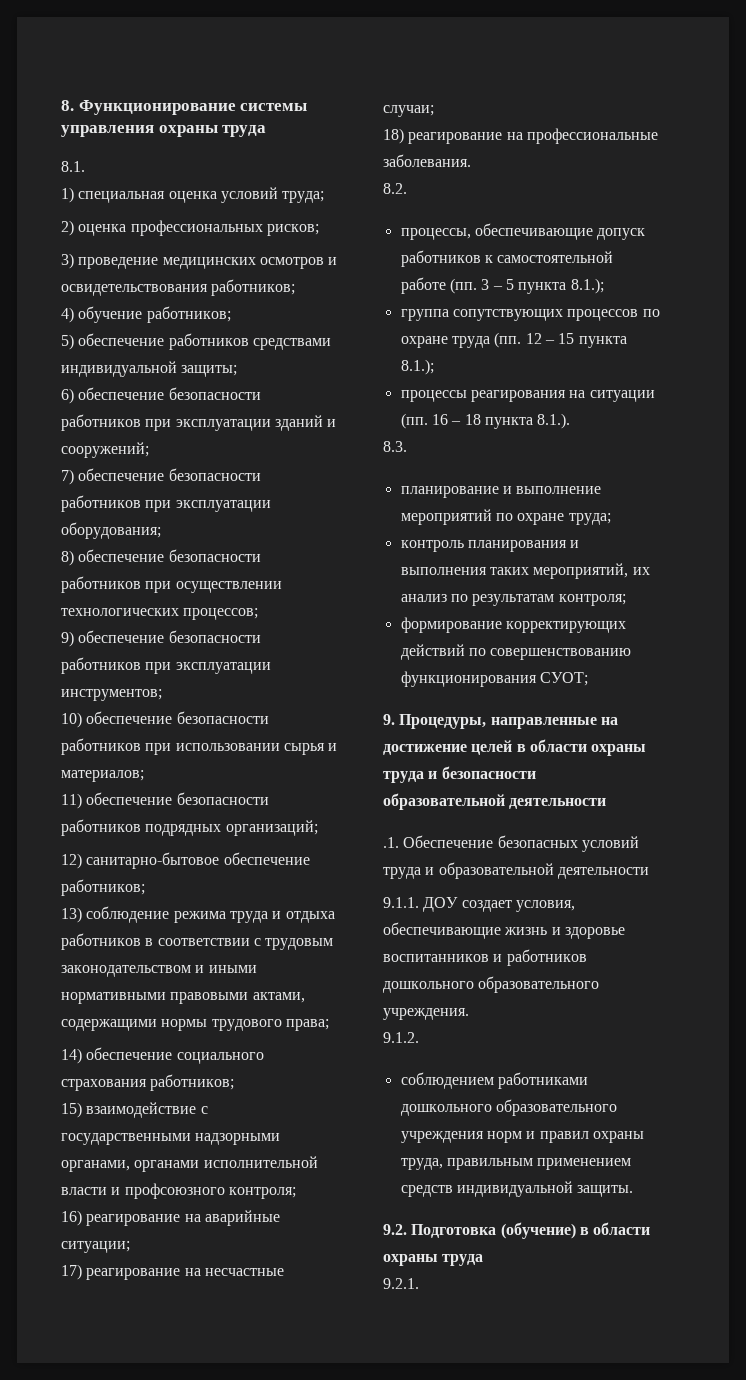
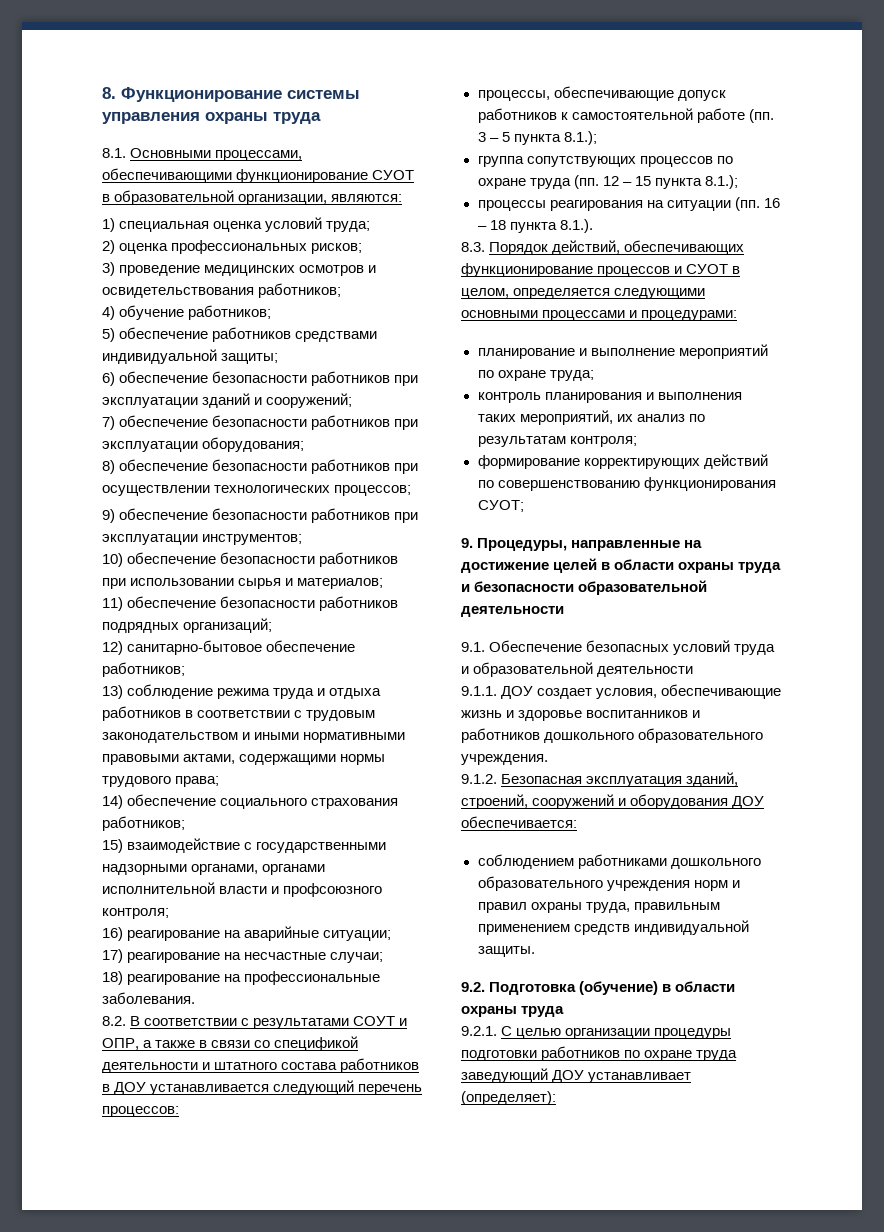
- 8.1.
+ 8.1. Основными процессами, обеспечивающими функционирование СУОТ в образовательной организации, являются:
- 8.2.
+ 8.2. В соответствии с результатами СОУТ и ОПР, а также в связи со спецификой деятельности и штатного состава работников в ДОУ устанавливается следующий перечень процессов:
- 8.3.
+ 8.3. Порядок действий, обеспечивающих функционирование процессов и СУОТ в целом, определяется следующими основными процессами и процедурами:
- .1. Обеспечение безопасных условий труда и образовательной деятельности
+ 9.1. Обеспечение безопасных условий труда и образовательной деятельности
- 9.1.2.
+ 9.1.2. Безопасная эксплуатация зданий, строений, сооружений и оборудования ДОУ обеспечивается:
- 9.2.1.
+ 9.2.1. С целью организации процедуры подготовки работников по охране труда заведующий ДОУ устанавливает (определяет):

